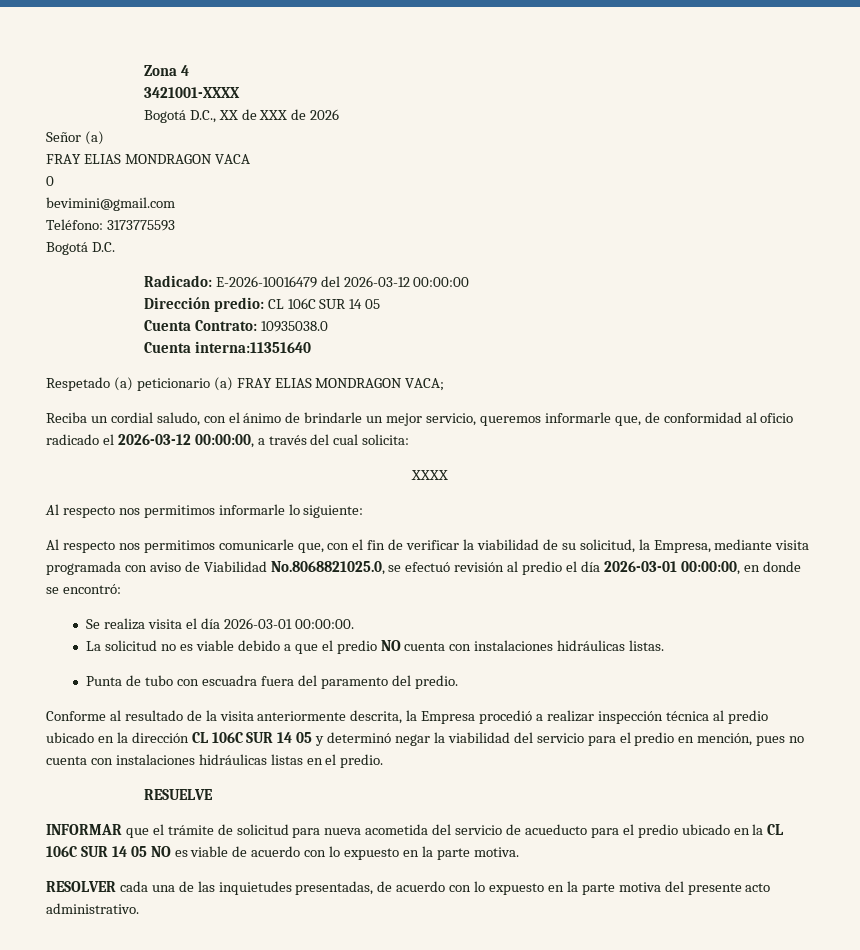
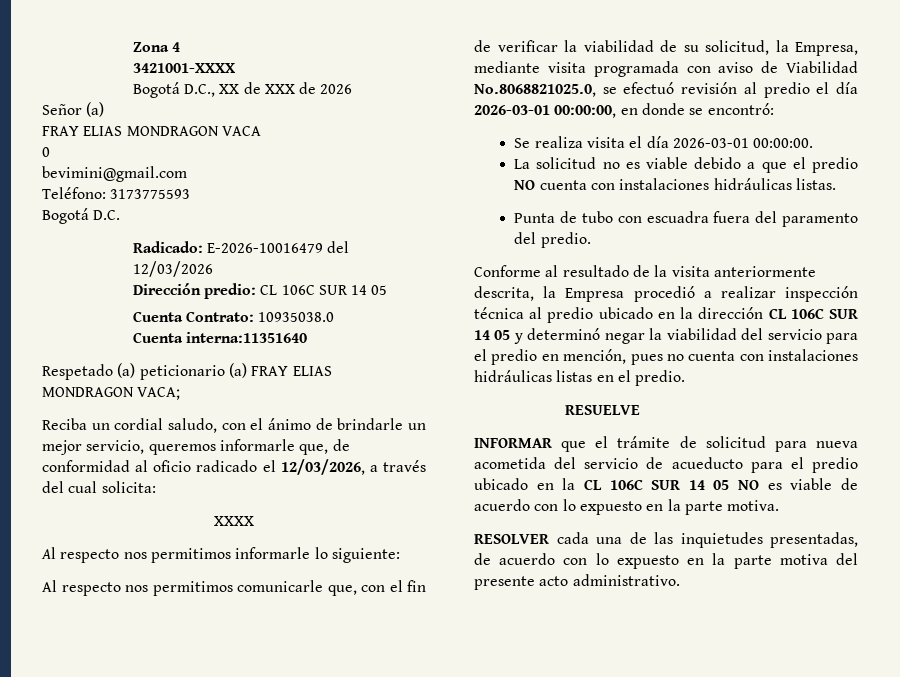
- Radicado: E-2026-10016479 del 2026-03-12 00:00:00
+ Radicado: E-2026-10016479 del 12/03/2026
- Reciba un cordial saludo, con el ánimo de brindarle un mejor servicio, queremos informarle que, de conformidad al oficio radicado el 2026-03-12 00:00:00, a través del cual solicita:
+ Reciba un cordial saludo, con el ánimo de brindarle un mejor servicio, queremos informarle que, de conformidad al oficio radicado el 12/03/2026, a través del cual solicita:

